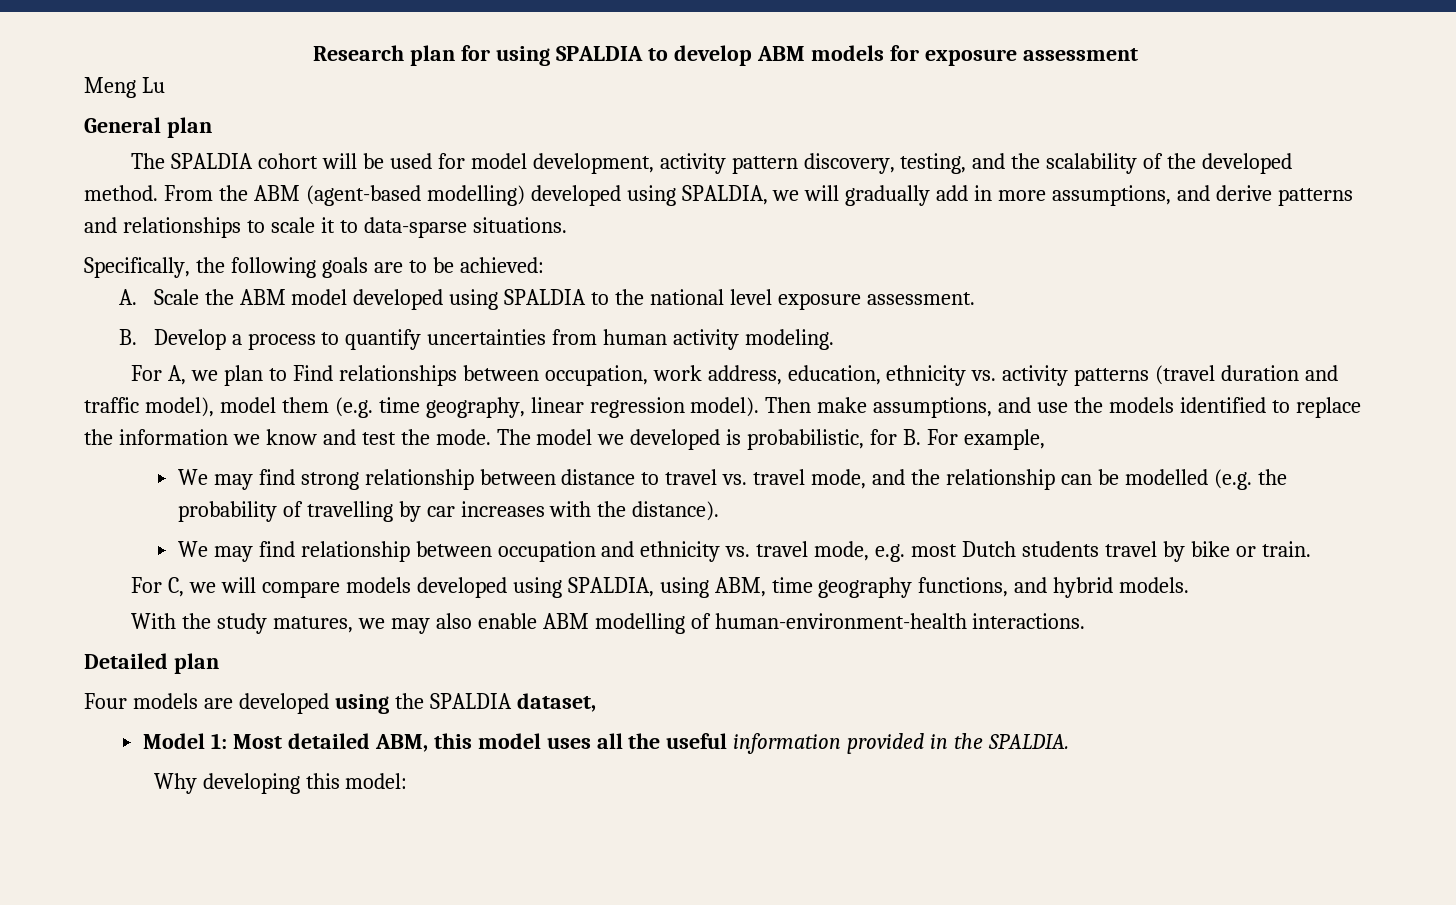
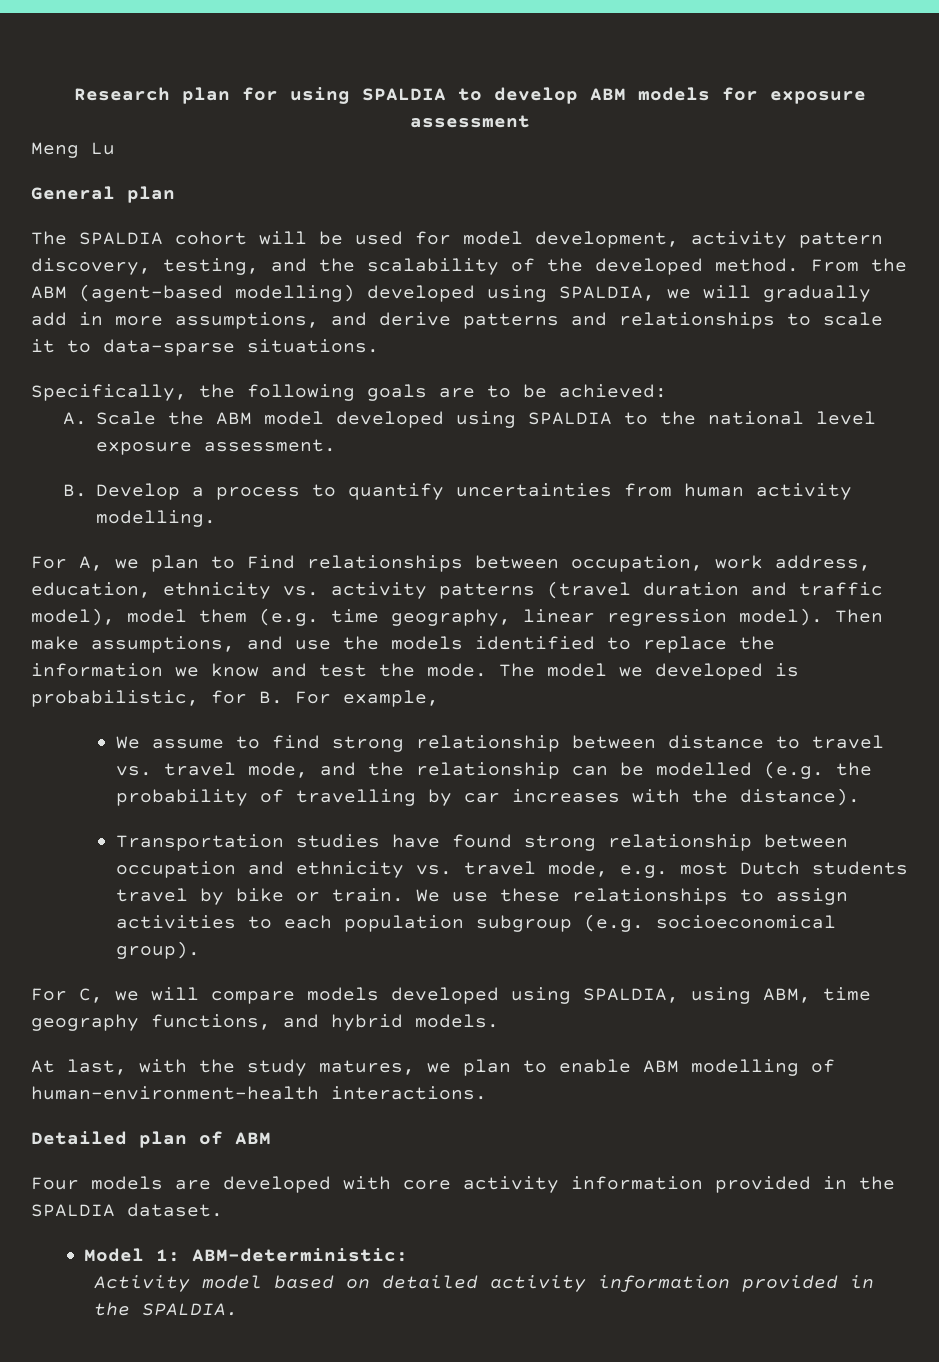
- B. Develop a process to quantify uncertainties from human activity modeling.
+ B. Develop a process to quantify uncertainties from human activity modelling.
- We may find strong relationship between distance to travel vs. travel mode, and the relationship can be modelled (e.g. the probability of travelling by car increases with the distance).
+ We assume to find strong relationship between distance to travel vs. travel mode, and the relationship can be modelled (e.g. the probability of travelling by car increases with the distance).
- We may find relationship between occupation and ethnicity vs. travel mode, e.g. most Dutch students travel by bike or train.
+ Transportation studies have found strong relationship between occupation and ethnicity vs. travel mode, e.g. most Dutch students travel by bike or train. We use these relationships to assign activities to each population subgroup (e.g. socioeconomical group).
- With the study matures, we may also enable ABM modelling of human-environment-health interactions.
+ At last, with the study matures, we plan to enable ABM modelling of human-environment-health interactions.
- Detailed plan
+ Detailed plan of ABM
- Four models are developed using the SPALDIA dataset,
+ Four models are developed with core activity information provided in the SPALDIA dataset.
- Model 1: Most detailed ABM, this model uses all the useful information provided in the SPALDIA.
+ Model 1: ABM-deterministic:
+ Activity model based on detailed activity information provided in the SPALDIA.
- Why developing this model:

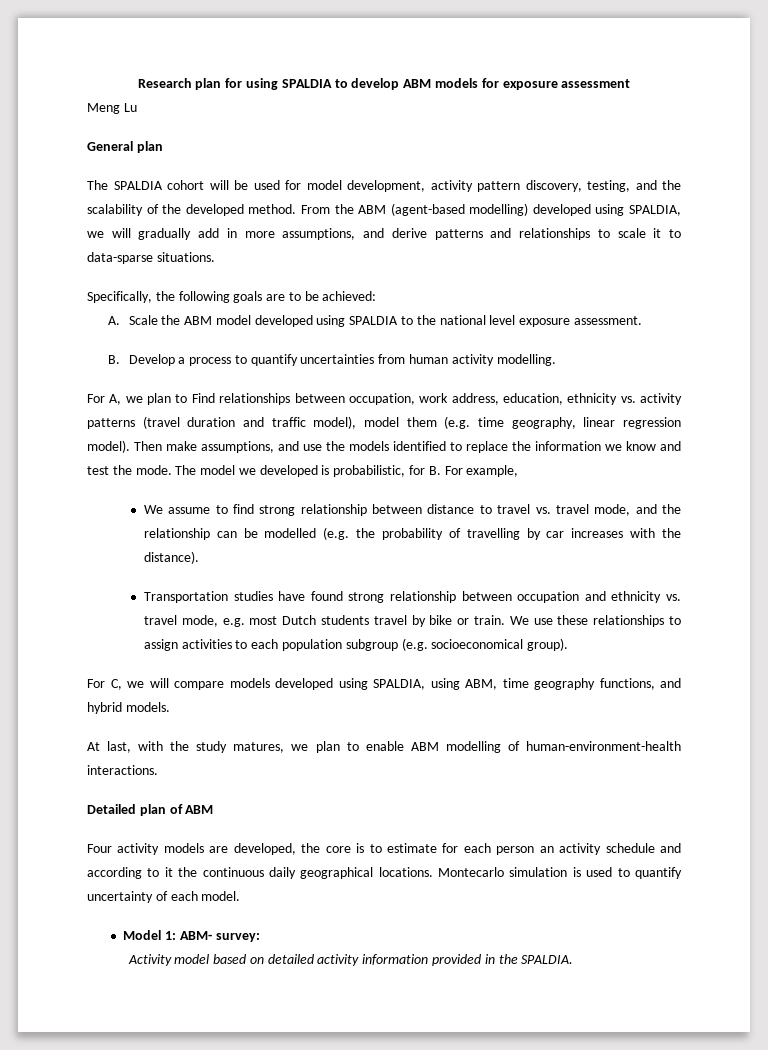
- Four models are developed with core activity information provided in the SPALDIA dataset.
+ Four activity models are developed, the core is to estimate for each person an activity schedule and according to it the continuous daily geographical locations. Montecarlo simulation is used to quantify uncertainty of each model.
- Model 1: ABM-deterministic:
+ Model 1: ABM- survey:

